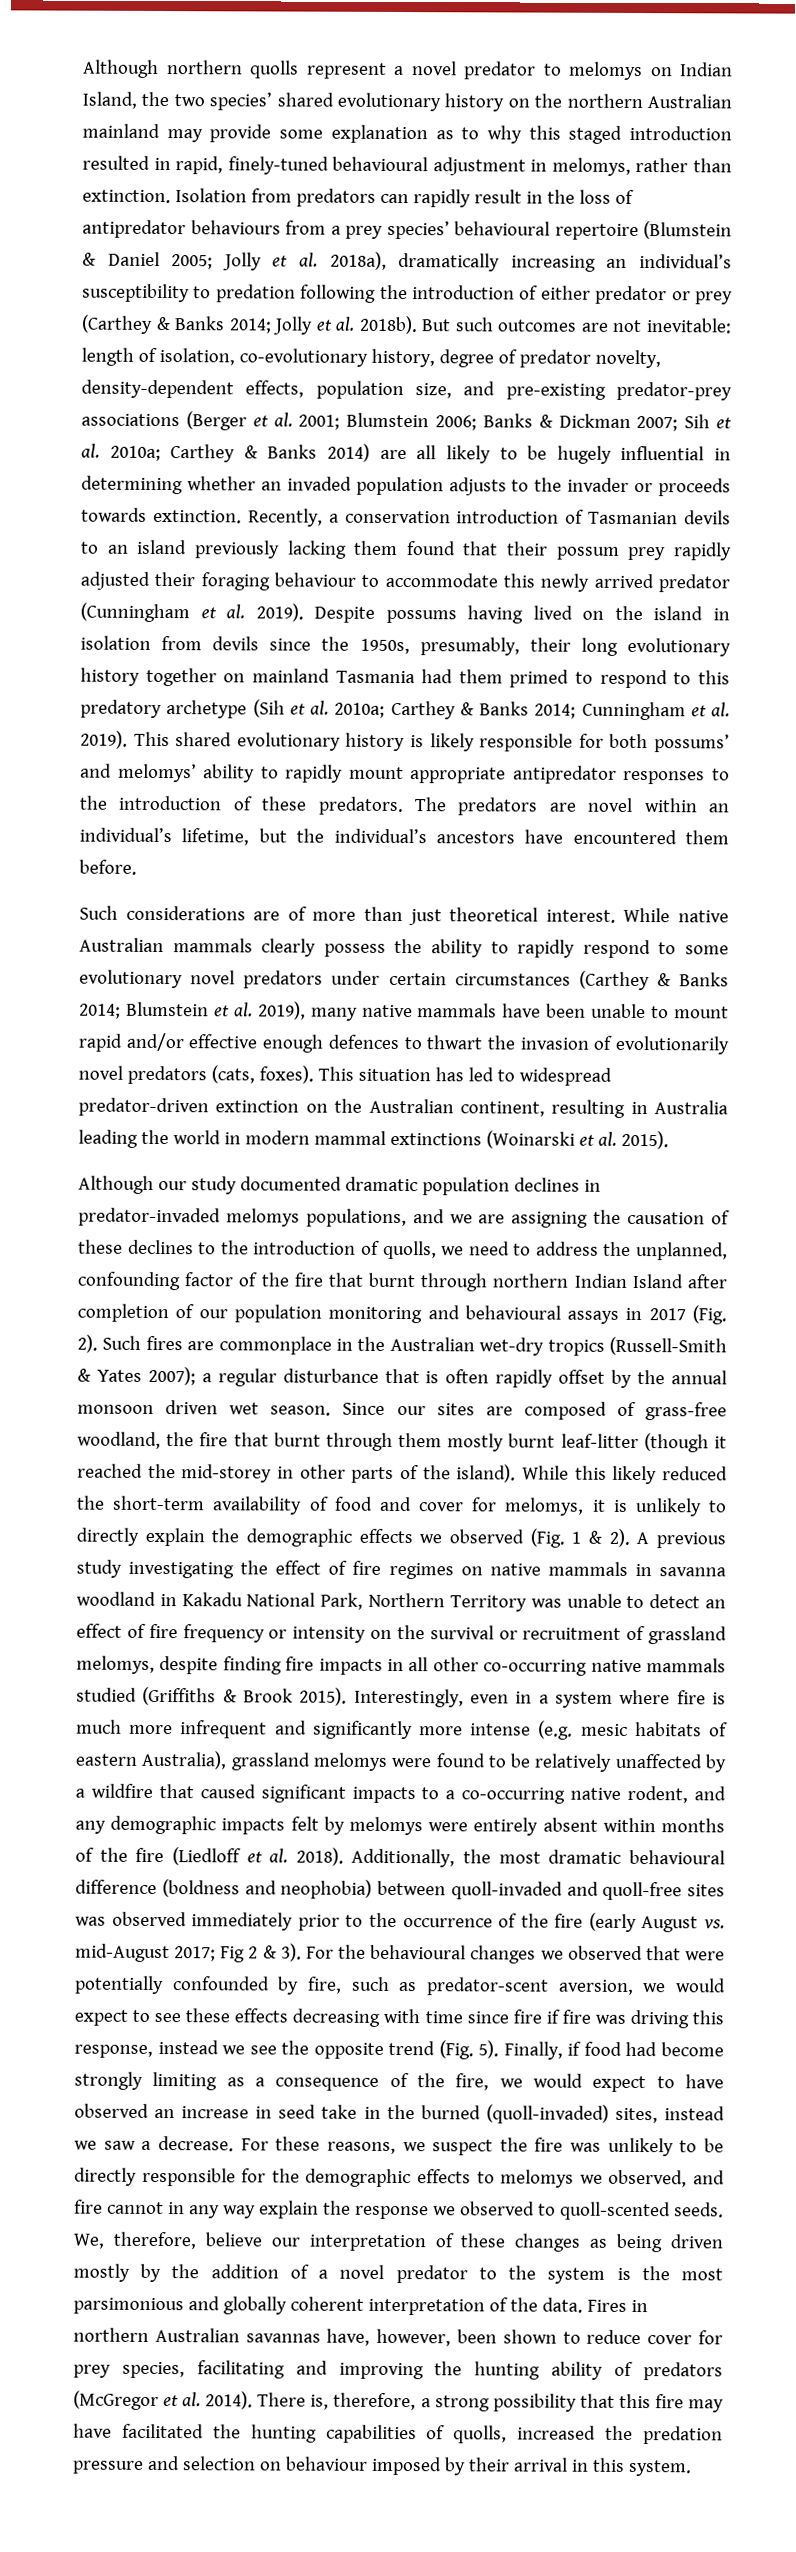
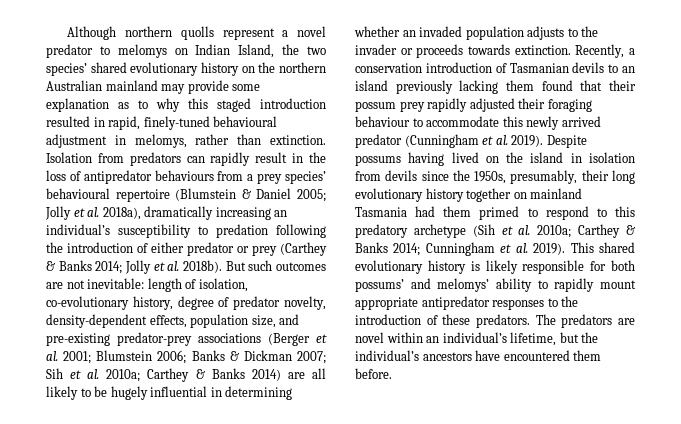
- Such considerations are of more than just theoretical interest. While native Australian mammals clearly possess the ability to rapidly respond to some evolutionary novel predators under certain circumstances (Carthey & Banks 2014; Blumstein et al. 2019), many native mammals have been unable to mount rapid and/or effective enough defences to thwart the invasion of evolutionarily novel predators (cats, foxes). This situation has led to widespread predator-driven extinction on the Australian continent, resulting in Australia leading the world in modern mammal extinctions (Woinarski et al. 2015).
- Although our study documented dramatic population declines in predator-invaded melomys populations, and we are assigning the causation of these declines to the introduction of quolls, we need to address the unplanned, confounding factor of the fire that burnt through northern Indian Island after completion of our population monitoring and behavioural assays in 2017 (Fig. 2). Such fires are commonplace in the Australian wet-dry tropics (Russell-Smith & Yates 2007); a regular disturbance that is often rapidly offset by the annual monsoon driven wet season. Since our sites are composed of grass-free woodland, the fire that burnt through them mostly burnt leaf-litter (though it reached the mid-storey in other parts of the island). While this likely reduced the short-term availability of food and cover for melomys, it is unlikely to directly explain the demographic effects we observed (Fig. 1 & 2). A previous study investigating the effect of fire regimes on native mammals in savanna woodland in Kakadu National Park, Northern Territory was unable to detect an effect of fire frequency or intensity on the survival or recruitment of grassland melomys, despite finding fire impacts in all other co-occurring native mammals studied (Griffiths & Brook 2015). Interestingly, even in a system where fire is much more infrequent and significantly more intense (e.g. mesic habitats of eastern Australia), grassland melomys were found to be relatively unaffected by a wildfire that caused significant impacts to a co-occurring native rodent, and any demographic impacts felt by melomys were entirely absent within months of the fire (Liedloff et al. 2018). Additionally, the most dramatic behavioural difference (boldness and neophobia) between quoll-invaded and quoll-free sites was observed immediately prior to the occurrence of the fire (early August vs. mid-August 2017; Fig 2 & 3). For the behavioural changes we observed that were potentially confounded by fire, such as predator-scent aversion, we would expect to see these effects decreasing with time since fire if fire was driving this response, instead we see the opposite trend (Fig. 5). Finally, if food had become strongly limiting as a consequence of the fire, we would expect to have observed an increase in seed take in the burned (quoll-invaded) sites, instead we saw a decrease. For these reasons, we suspect the fire was unlikely to be directly responsible for the demographic effects to melomys we observed, and fire cannot in any way explain the response we observed to quoll-scented seeds. We, therefore, believe our interpretation of these changes as being driven mostly by the addition of a novel predator to the system is the most parsimonious and globally coherent interpretation of the data. Fires in northern Australian savannas have, however, been shown to reduce cover for prey species, facilitating and improving the hunting ability of predators (McGregor et al. 2014). There is, therefore, a strong possibility that this fire may have facilitated the hunting capabilities of quolls, increased the predation pressure and selection on behaviour imposed by their arrival in this system.

